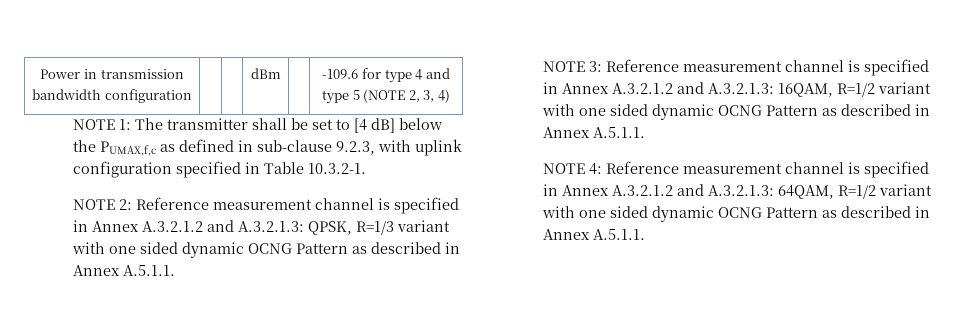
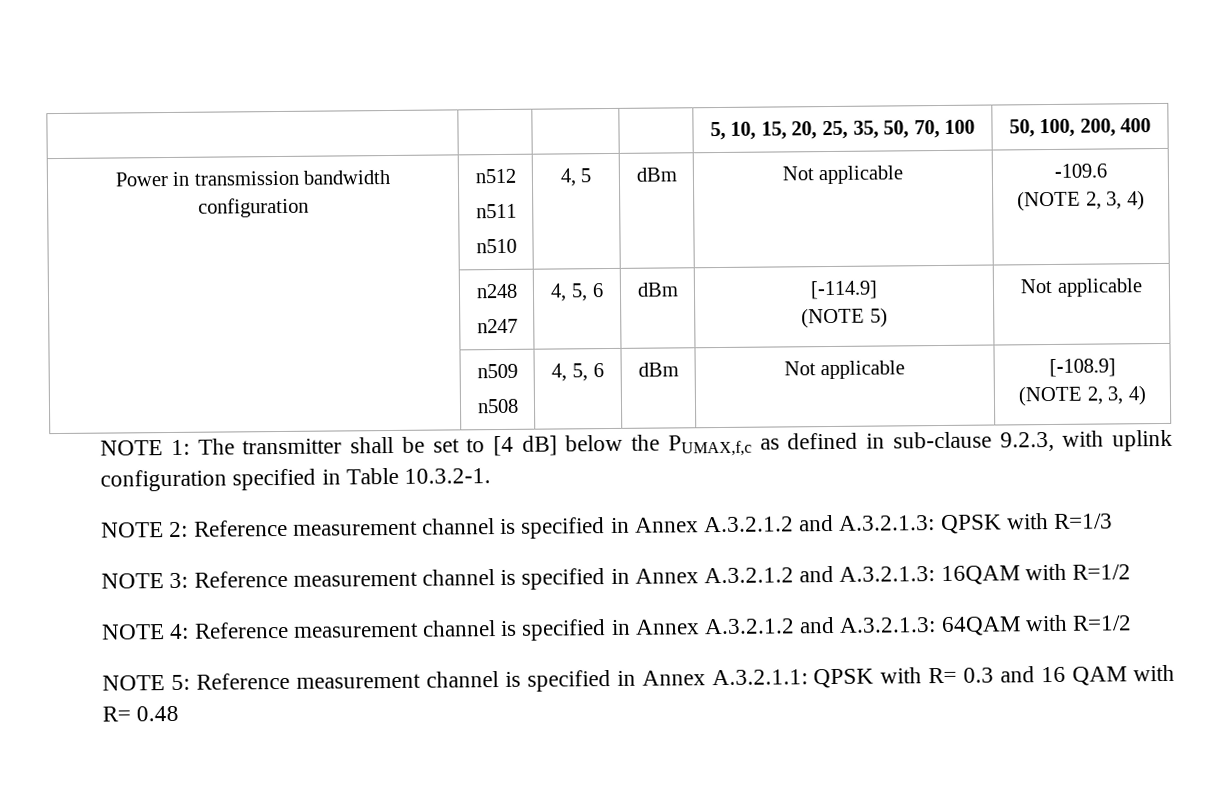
+ | | | | 5, 10, 15, 20, 25, 35, 50, 70, 100 | 50, 100, 200, 400
- Power in transmission bandwidth configuration | | | dBm | | -109.6 for type 4 and type 5 (NOTE 2, 3, 4)
+ Power in transmission bandwidth configuration | n512
+ n511
+ n510 | 4, 5 | dBm | Not applicable | -109.6
+ (NOTE 2, 3, 4)
+ | n248
+ n247 | 4, 5, 6 | dBm | [-114.9]
+ (NOTE 5) | Not applicable
+ | n509
+ n508 | 4, 5, 6 | dBm | Not applicable | [-108.9]
+ (NOTE 2, 3, 4)
- NOTE 2: Reference measurement channel is specified in Annex A.3.2.1.2 and A.3.2.1.3: QPSK, R=1/3 variant with one sided dynamic OCNG Pattern as described in Annex A.5.1.1.
+ NOTE 2: Reference measurement channel is specified in Annex A.3.2.1.2 and A.3.2.1.3: QPSK with R=1/3
- NOTE 3: Reference measurement channel is specified in Annex A.3.2.1.2 and A.3.2.1.3: 16QAM, R=1/2 variant with one sided dynamic OCNG Pattern as described in Annex A.5.1.1.
+ NOTE 3: Reference measurement channel is specified in Annex A.3.2.1.2 and A.3.2.1.3: 16QAM with R=1/2
- NOTE 4: Reference measurement channel is specified in Annex A.3.2.1.2 and A.3.2.1.3: 64QAM, R=1/2 variant with one sided dynamic OCNG Pattern as described in Annex A.5.1.1.
+ NOTE 4: Reference measurement channel is specified in Annex A.3.2.1.2 and A.3.2.1.3: 64QAM with R=1/2
+ NOTE 5: Reference measurement channel is specified in Annex A.3.2.1.1: QPSK with R= 0.3 and 16 QAM with R= 0.48

